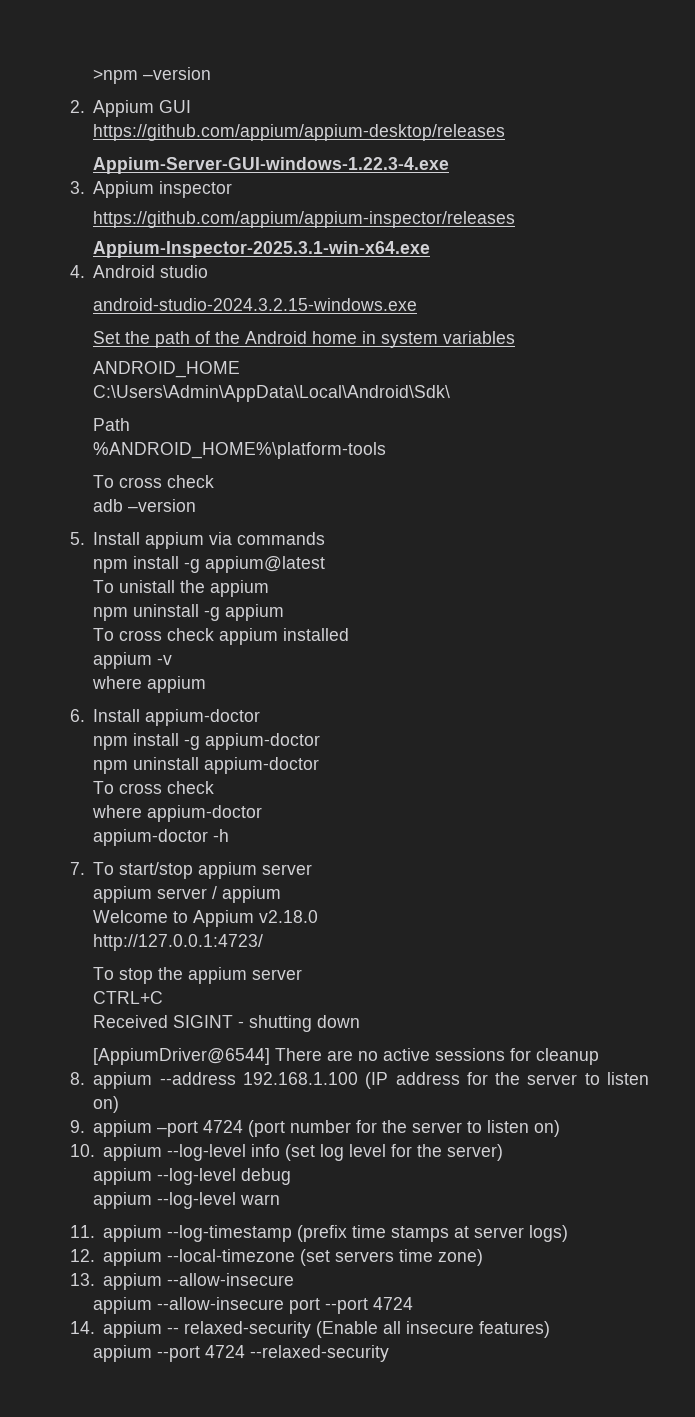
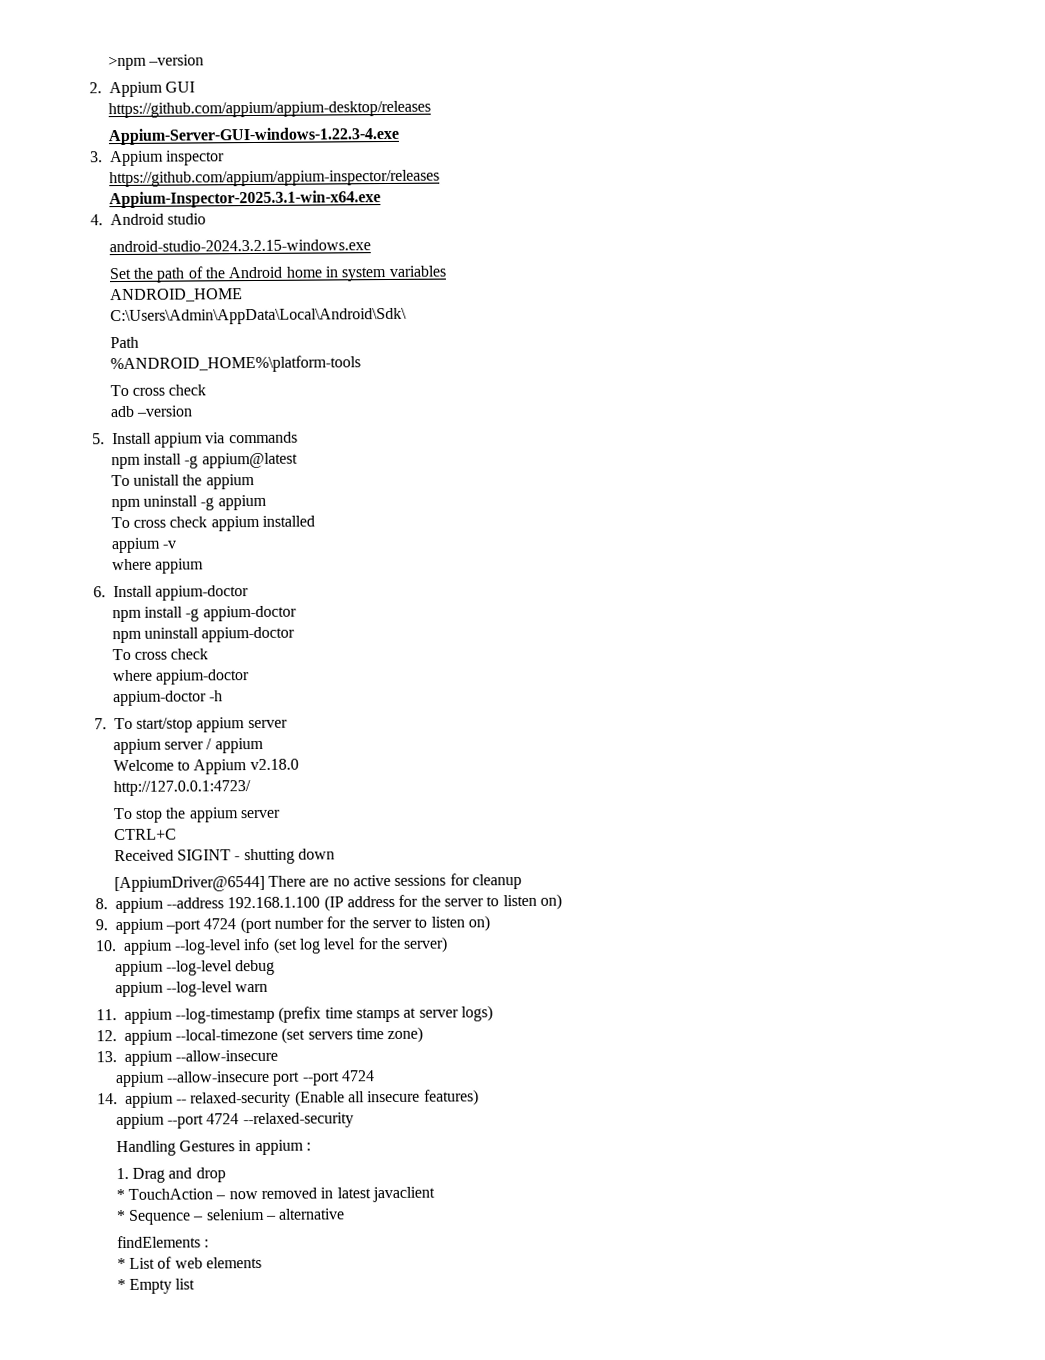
+ Handling Gestures in appium :
+ 1. Drag and drop
+ * TouchAction – now removed in latest javaclient
+ * Sequence – selenium – alternative
+ findElements :
+ * List of web elements
+ * Empty list

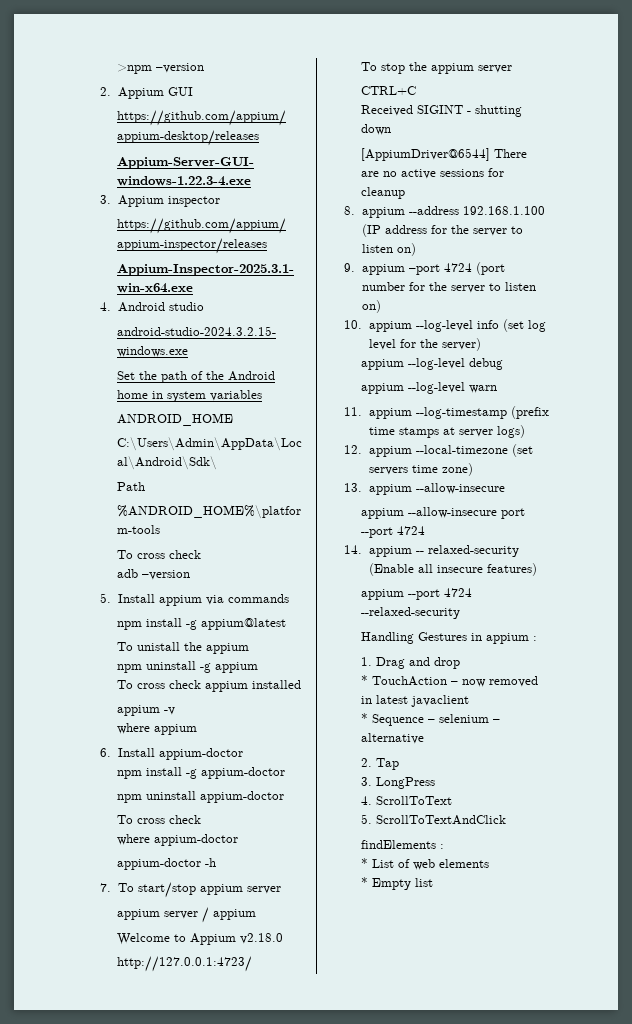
+ 2. Tap
+ 3. LongPress
+ 4. ScrollToText
+ 5. ScrollToTextAndClick

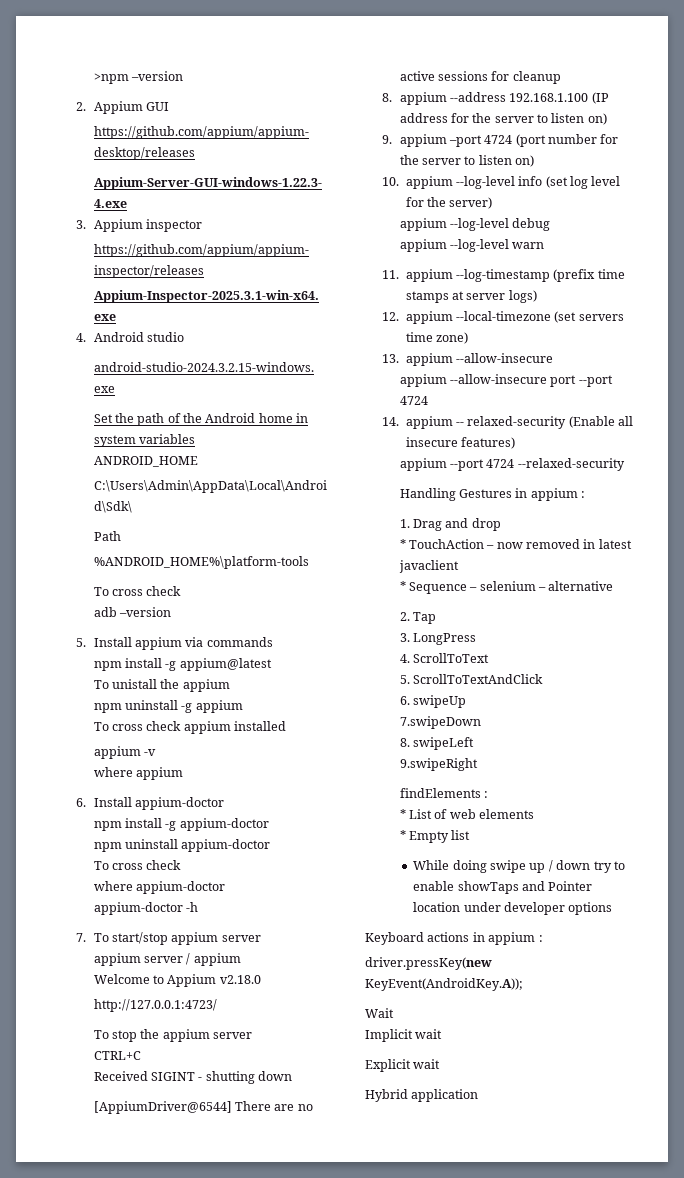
+ 6. swipeUp
+ 7.swipeDown
+ 8. swipeLeft
+ 9.swipeRight
+ While doing swipe up / down try to enable showTaps and Pointer location under developer options
+ Keyboard actions in appium :
+ driver.pressKey(new KeyEvent(AndroidKey.A));
+ Wait
+ Implicit wait
+ Explicit wait
+ Hybrid application

